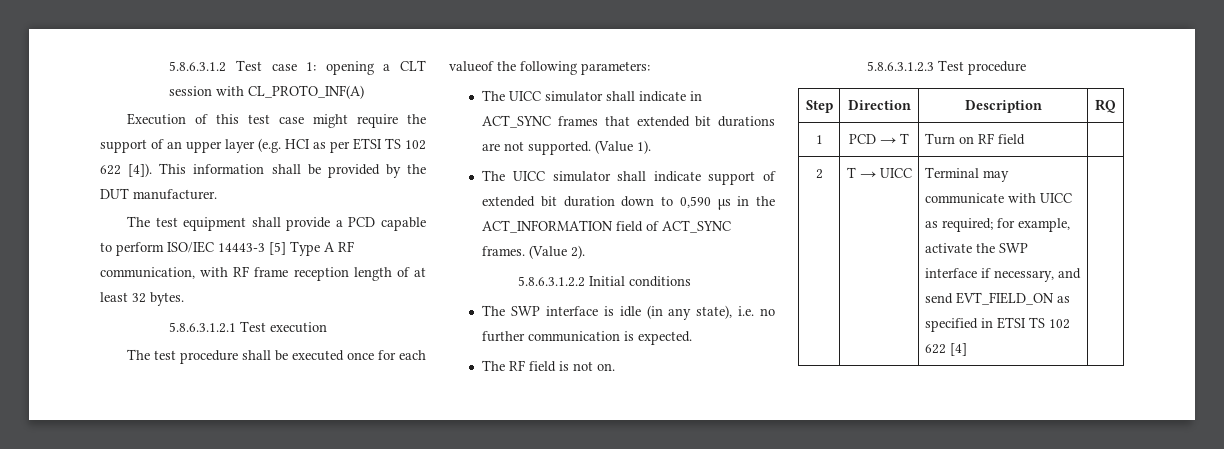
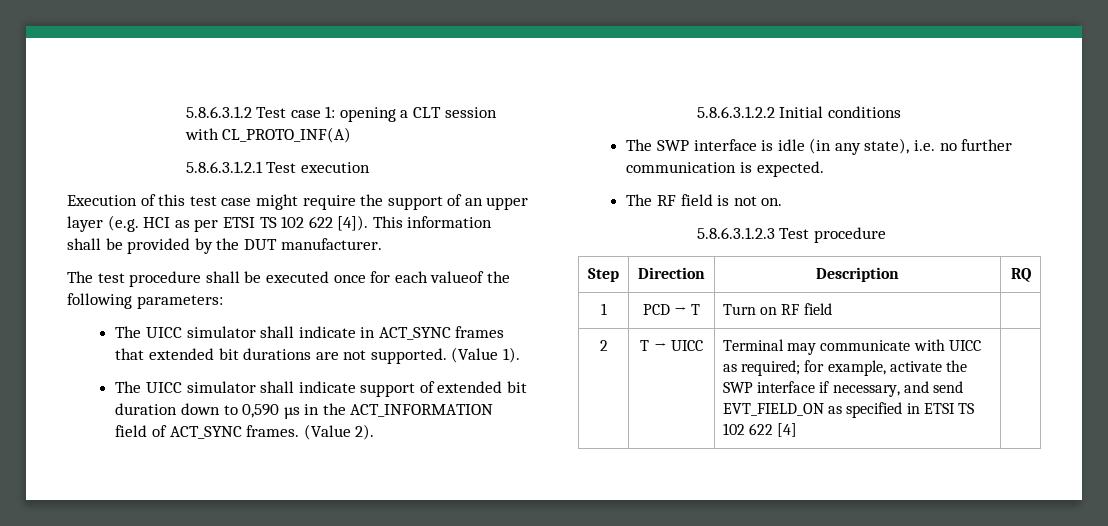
+ 5.8.6.3.1.2.1 Test execution
- The test equipment shall provide a PCD capable to perform ISO/IEC 14443-3 [5] Type A RF communication, with RF frame reception length of at least 32 bytes.
- 5.8.6.3.1.2.1 Test execution

